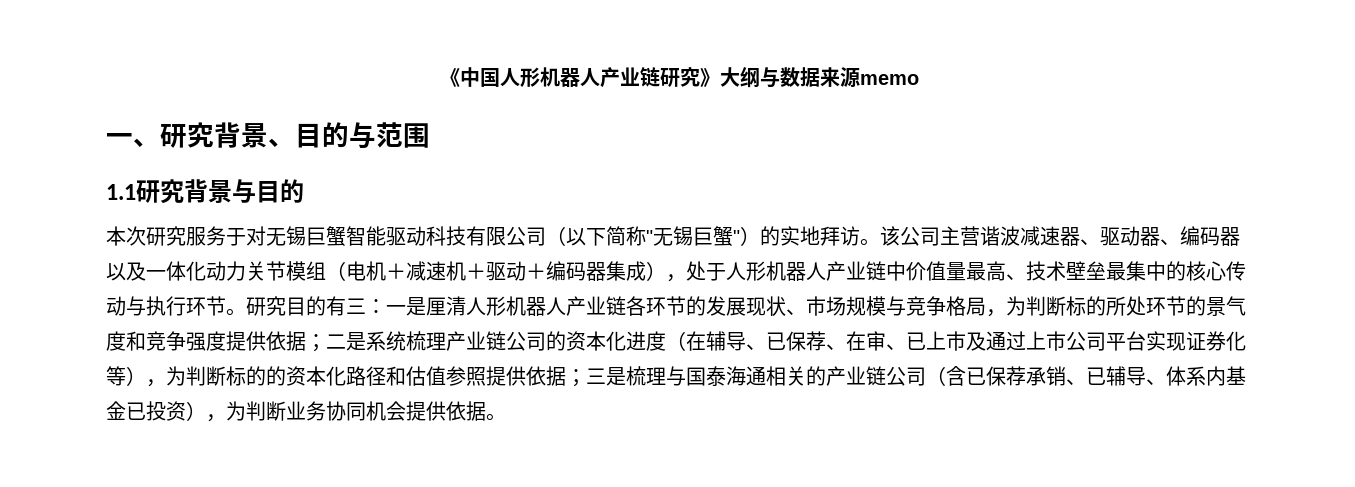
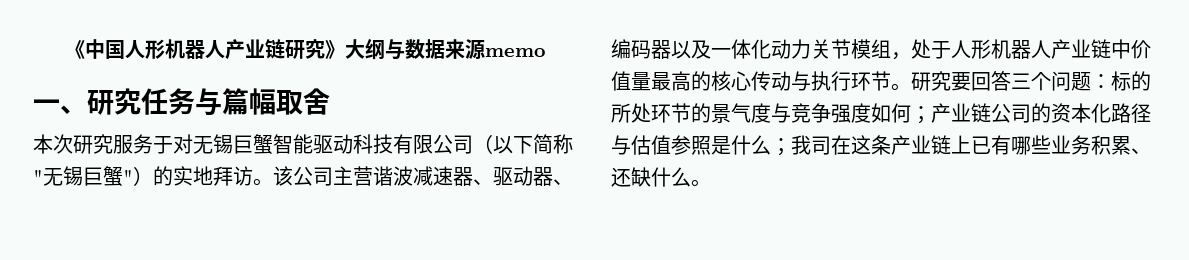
- 一、研究背景、目的与范围
- 1.1研究背景与目的
+ 一、研究任务与篇幅取舍
- 该公司主营谐波减速器、驱动器、编码器以及一体化动力关节模组（电机＋减速机＋驱动＋编码器集成），处于人形机器人产业链中价值量最高、技术壁垒最集中的核心传动与执行环节。
+ 该公司主营谐波减速器、驱动器、编码器以及一体化动力关节模组，处于人形机器人产业链中价值量最高的核心传动与执行环节。
- 研究目的有三：一是厘清人形机器人产业链各环节的发展现状、市场规模与竞争格局，为判断标的所处环节的景气度和竞争强度提供依据；二是系统梳理产业链公司的资本化进度（在辅导、已保荐、在审、已上市及通过上市公司平台实现证券化等），为判断标的的资本化路径和估值参照提供依据；三是梳理与国泰海通相关的产业链公司（含已保荐承销、已辅导、体系内基金已投资），为判断业务协同机会提供依据。
+ 研究要回答三个问题：标的所处环节的景气度与竞争强度如何；产业链公司的资本化路径与估值参照是什么；我司在这条产业链上已有哪些业务积累、还缺什么。

